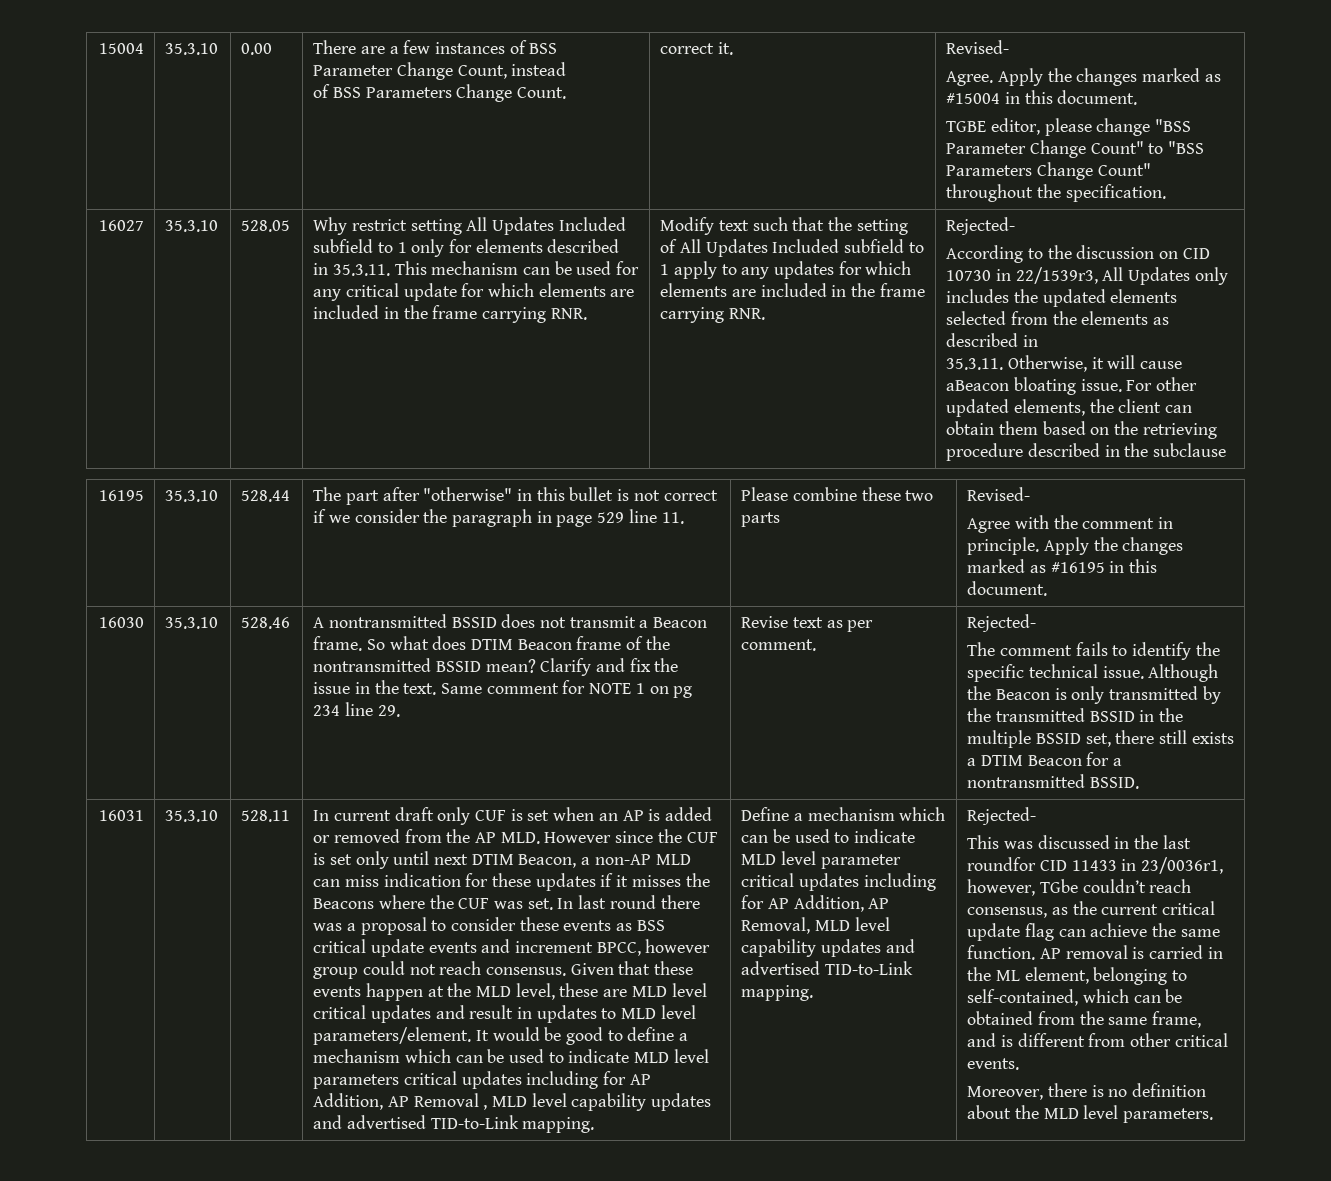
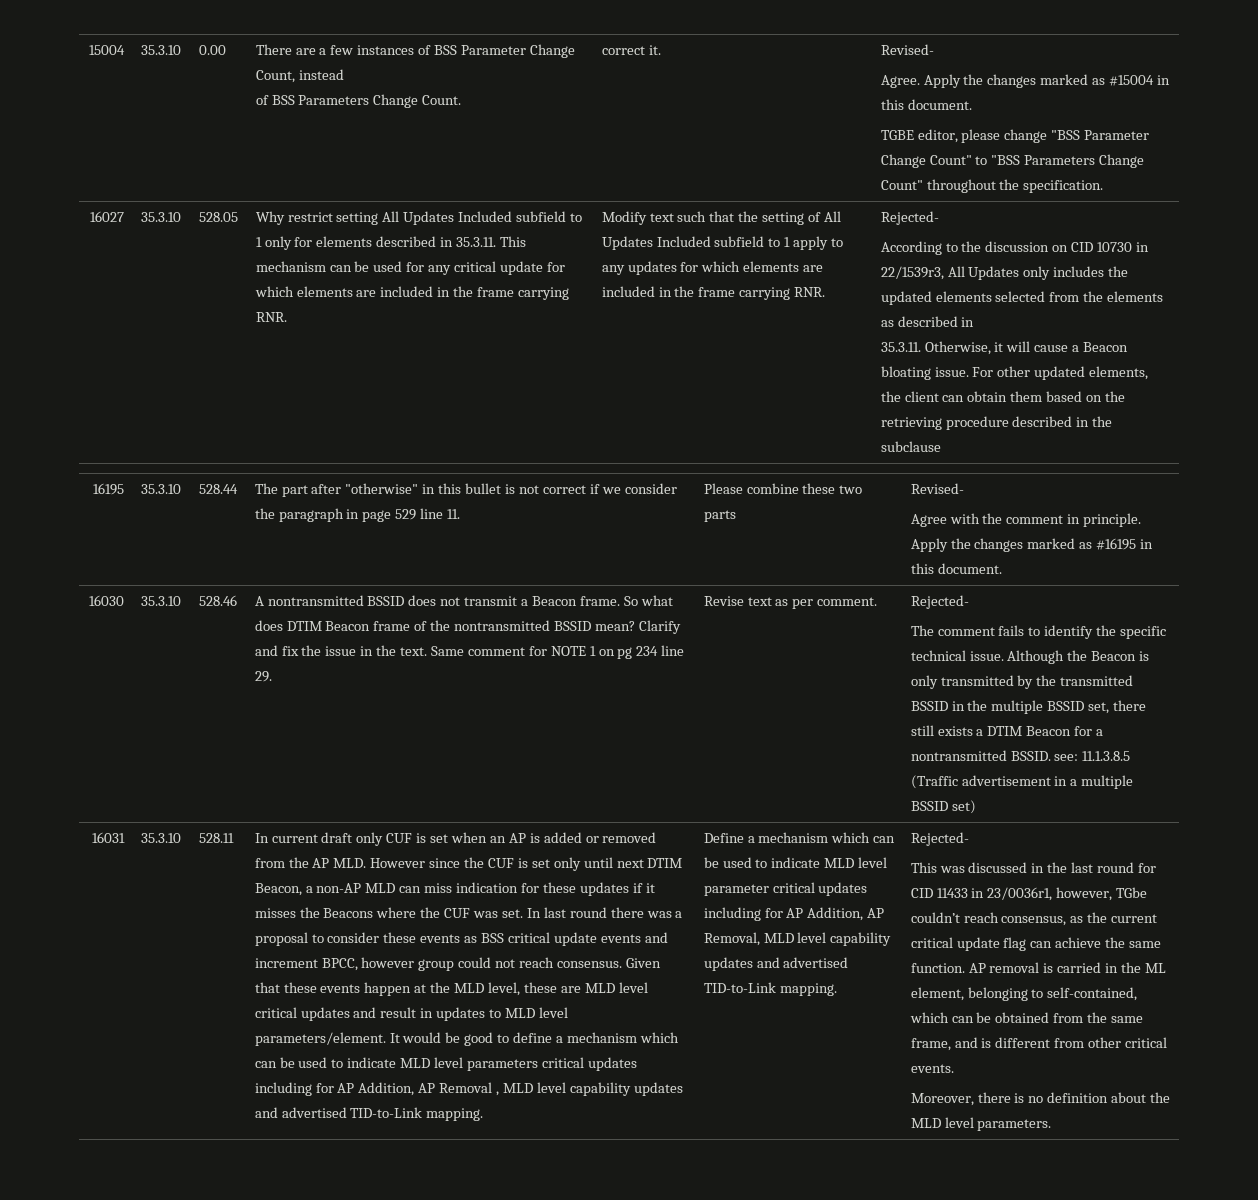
- 35.3.11. Otherwise, it will cause aBeacon bloating issue.
+ 35.3.11. Otherwise, it will cause a Beacon bloating issue.
- Although the Beacon is only transmitted by the transmitted BSSID in the multiple BSSID set, there still exists a DTIM Beacon for a nontransmitted BSSID.
+ Although the Beacon is only transmitted by the transmitted BSSID in the multiple BSSID set, there still exists a DTIM Beacon for a nontransmitted BSSID. see: 11.1.3.8.5 (Traffic advertisement in a multiple BSSID set)
- This was discussed in the last roundfor CID 11433 in 23/0036r1, however, TGbe couldn’t reach consensus, as the current critical update flag can achieve the same function.
+ This was discussed in the last round for CID 11433 in 23/0036r1, however, TGbe couldn’t reach consensus, as the current critical update flag can achieve the same function.

